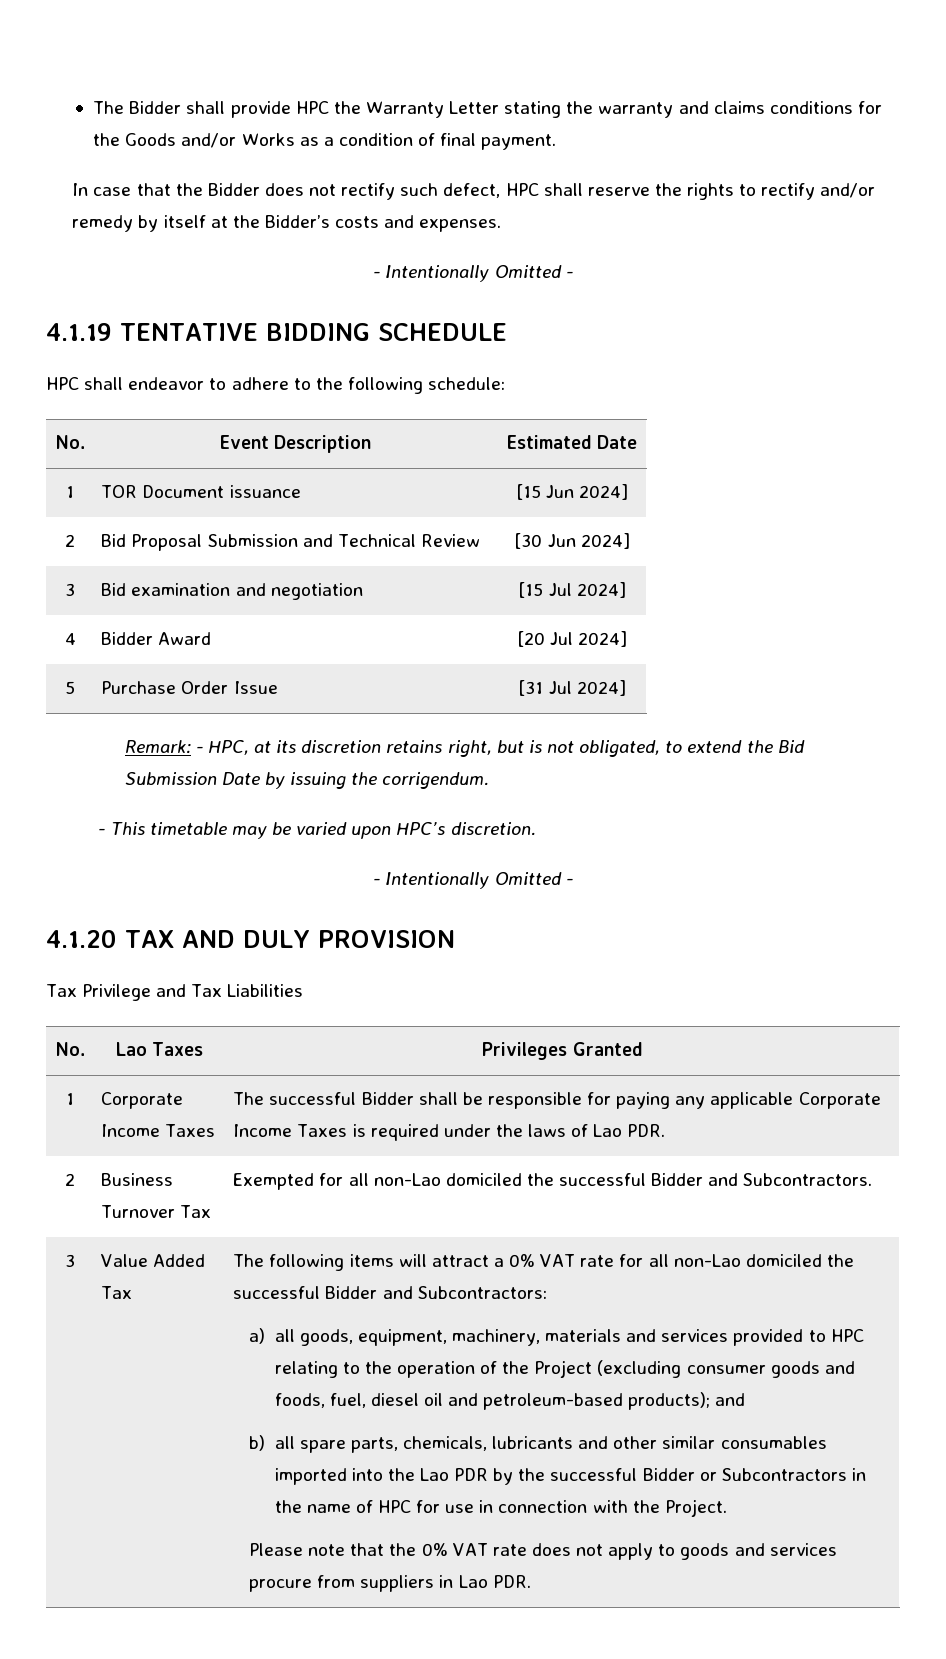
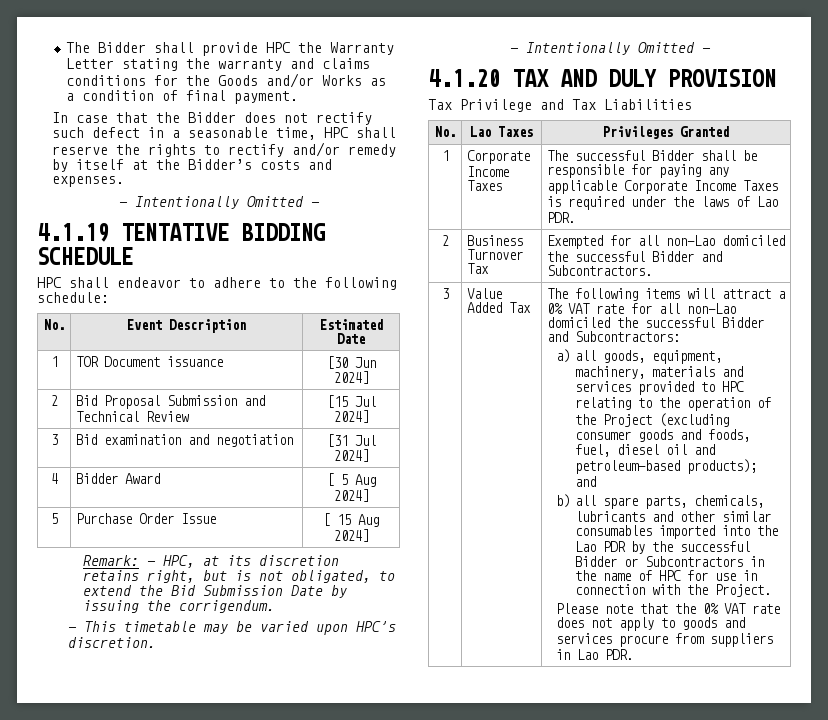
- In case that the Bidder does not rectify such defect, HPC shall reserve the rights to rectify and/or remedy by itself at the Bidder’s costs and expenses.
+ In case that the Bidder does not rectify such defect in a seasonable time, HPC shall reserve the rights to rectify and/or remedy by itself at the Bidder’s costs and expenses.
- 1 | TOR Document issuance | [15 Jun 2024]
+ 1 | TOR Document issuance | [30 Jun 2024]
- 2 | Bid Proposal Submission and Technical Review | [30 Jun 2024]
+ 2 | Bid Proposal Submission and Technical Review | [15 Jul 2024]
- 3 | Bid examination and negotiation | [15 Jul 2024]
+ 3 | Bid examination and negotiation | [31 Jul 2024]
- 4 | Bidder Award | [20 Jul 2024]
+ 4 | Bidder Award | [ 5 Aug 2024]
- 5 | Purchase Order Issue | [31 Jul 2024]
+ 5 | Purchase Order Issue | [ 15 Aug 2024]

